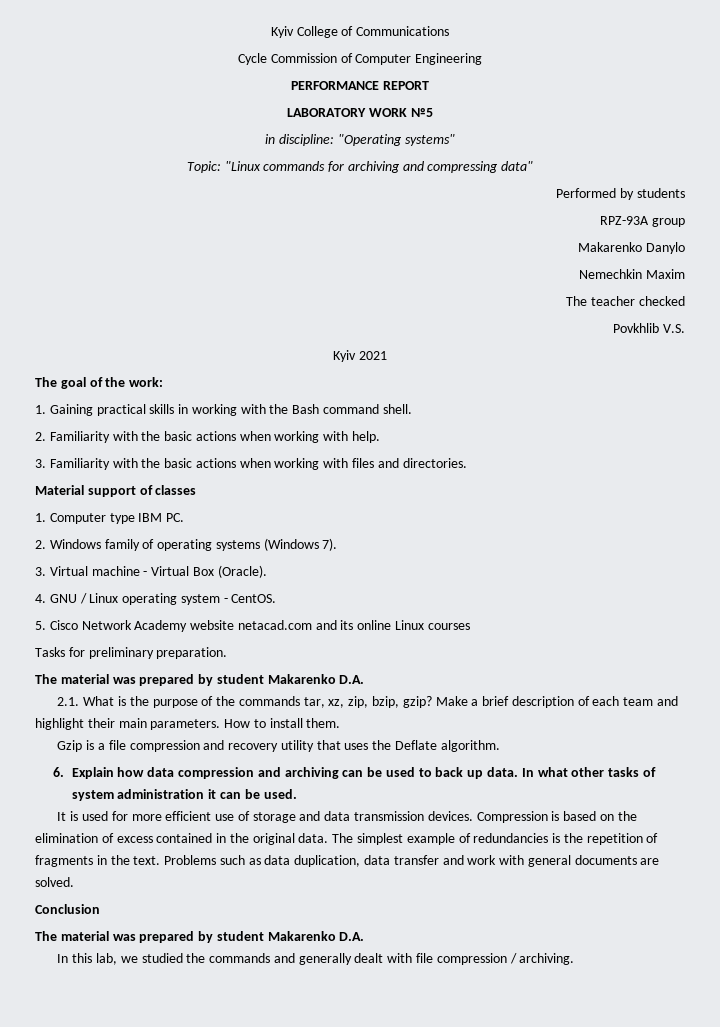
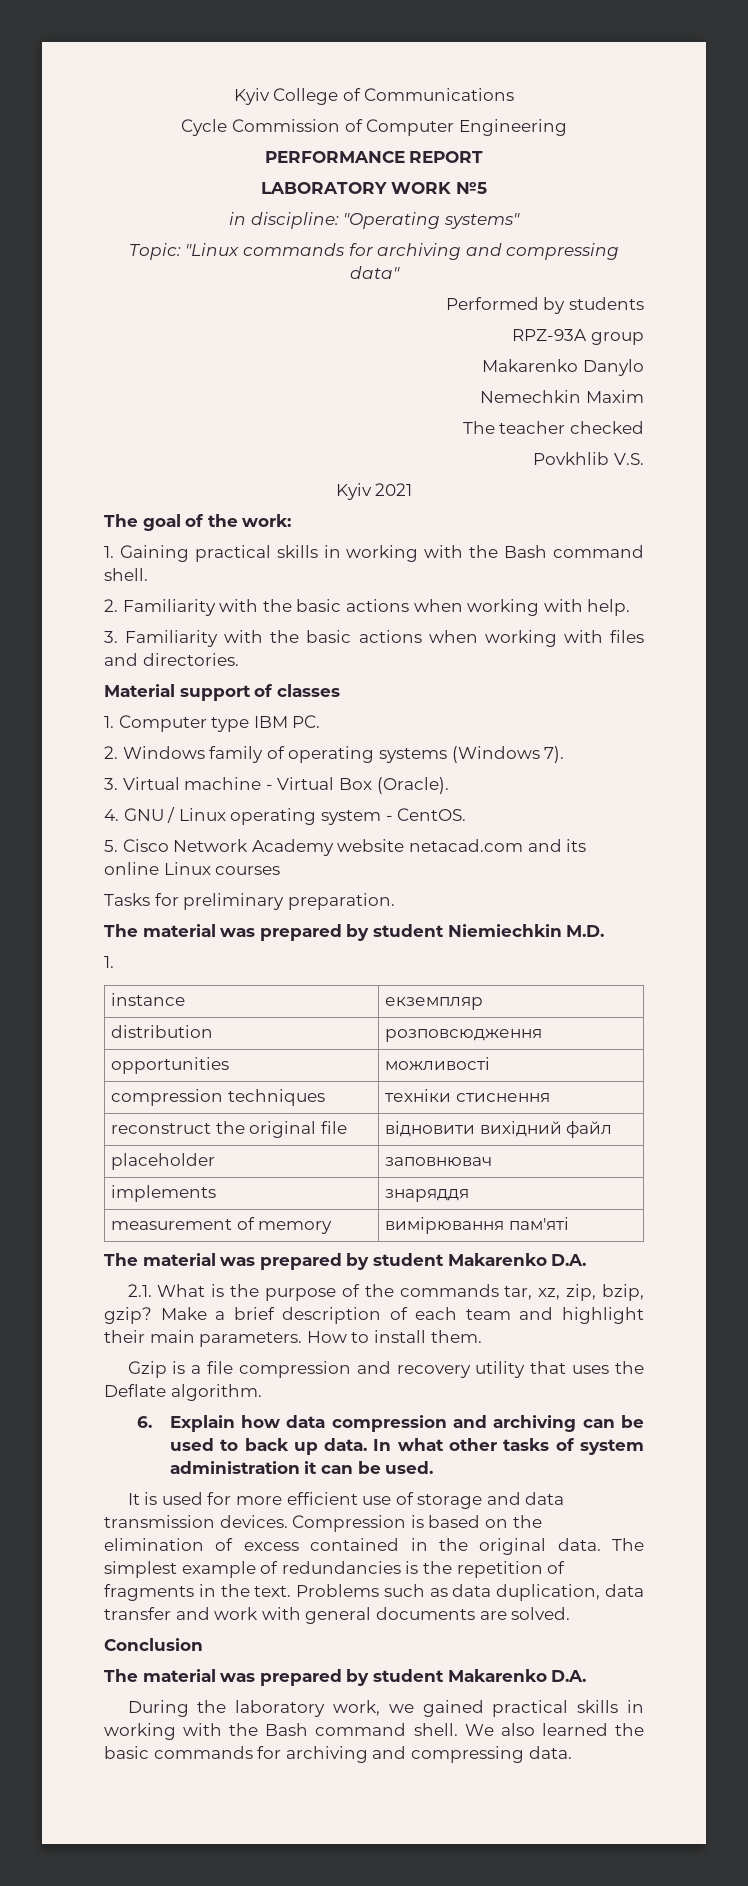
+ The material was prepared by student Niemiechkin M.D.
+ 1.
+ instance | екземпляр
+ distribution | розповсюдження
+ opportunities | можливості
+ compression techniques | техніки стиснення
+ reconstruct the original file | відновити вихідний файл
+ placeholder | заповнювач
+ implements | знаряддя
+ measurement of memory | вимірювання пам'яті
- In this lab, we studied the commands and generally dealt with file compression / archiving.
+ During the laboratory work, we gained practical skills in working with the Bash command shell. We also learned the basic commands for archiving and compressing data.

